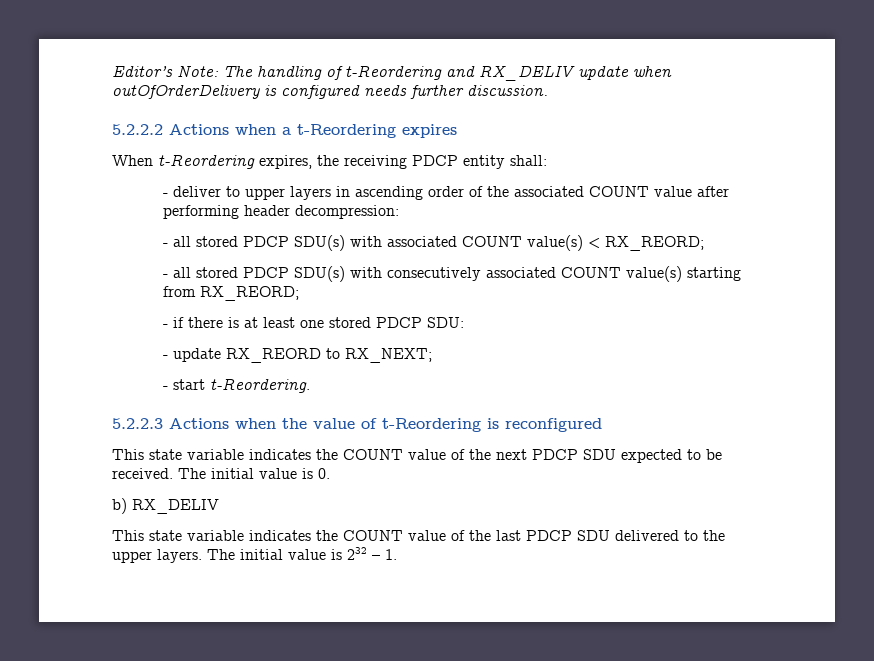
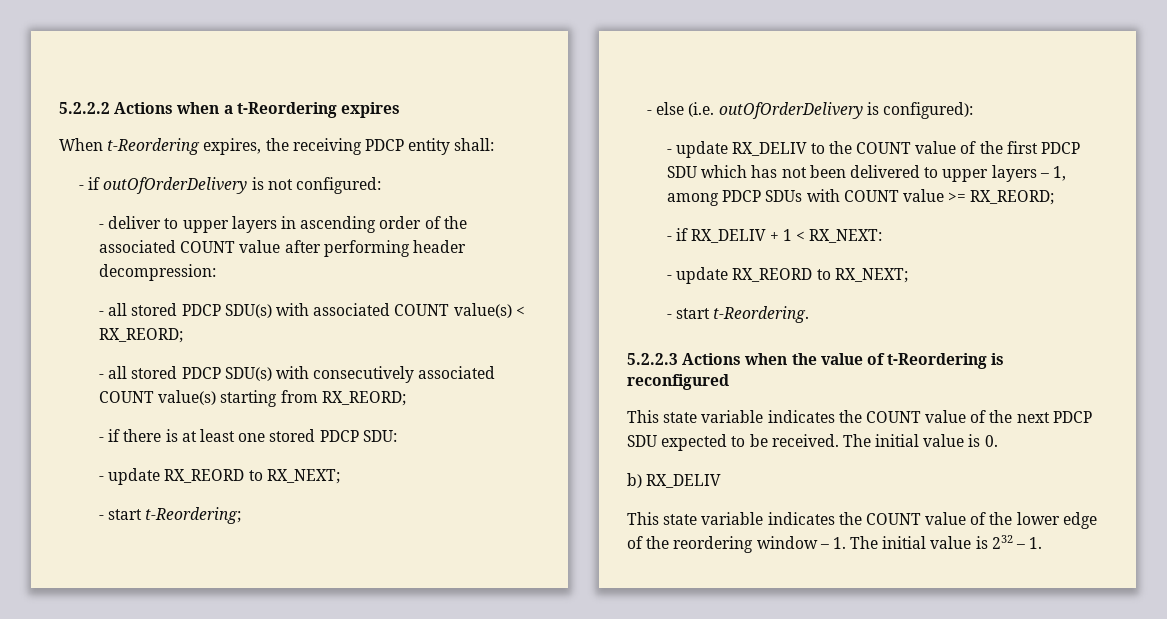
- Editor’s Note: The handling of t-Reordering and RX_DELIV update when outOfOrderDelivery is configured needs further discussion.
+ - if outOfOrderDelivery is not configured:
+ - start t-Reordering;
+ - else (i.e. outOfOrderDelivery is configured):
+ - update RX_DELIV to the COUNT value of the first PDCP SDU which has not been delivered to upper layers – 1, among PDCP SDUs with COUNT value >= RX_REORD;
+ - if RX_DELIV + 1 < RX_NEXT:
+ - update RX_REORD to RX_NEXT;
- This state variable indicates the COUNT value of the last PDCP SDU delivered to the upper layers. The initial value is 232 – 1.
+ This state variable indicates the COUNT value of the lower edge of the reordering window – 1. The initial value is 232 – 1.

